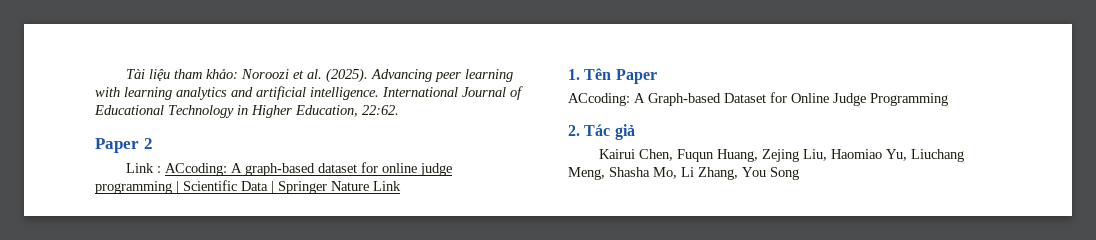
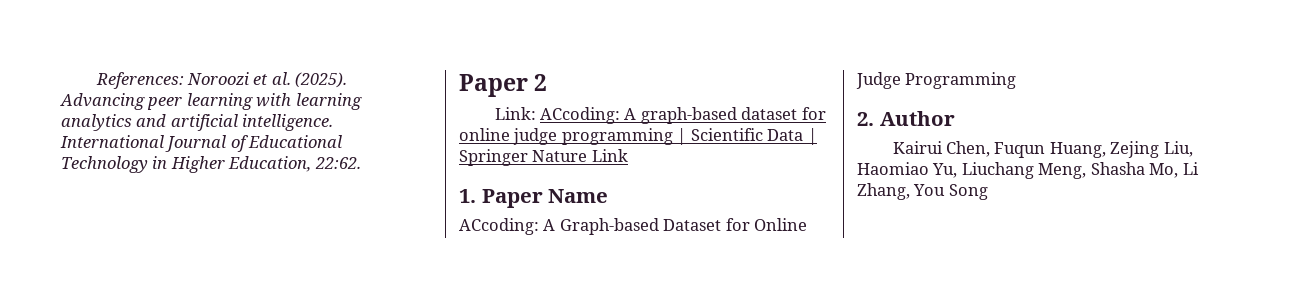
- Tài liệu tham khảo: Noroozi et al. (2025).
+ References: Noroozi et al. (2025).
- Link : ACcoding: A graph-based dataset for online judge programming | Scientific Data | Springer Nature Link
+ Link: ACcoding: A graph-based dataset for online judge programming | Scientific Data | Springer Nature Link
- 1. Tên Paper
+ 1. Paper Name
- 2. Tác giả
+ 2. Author

